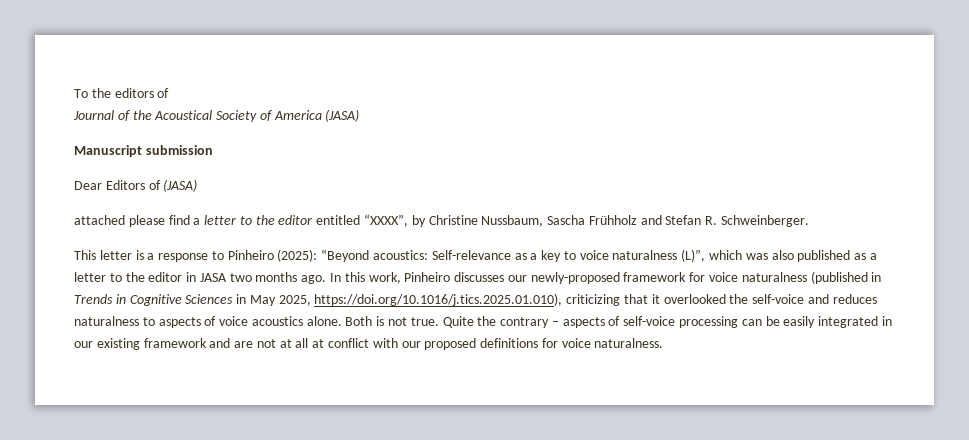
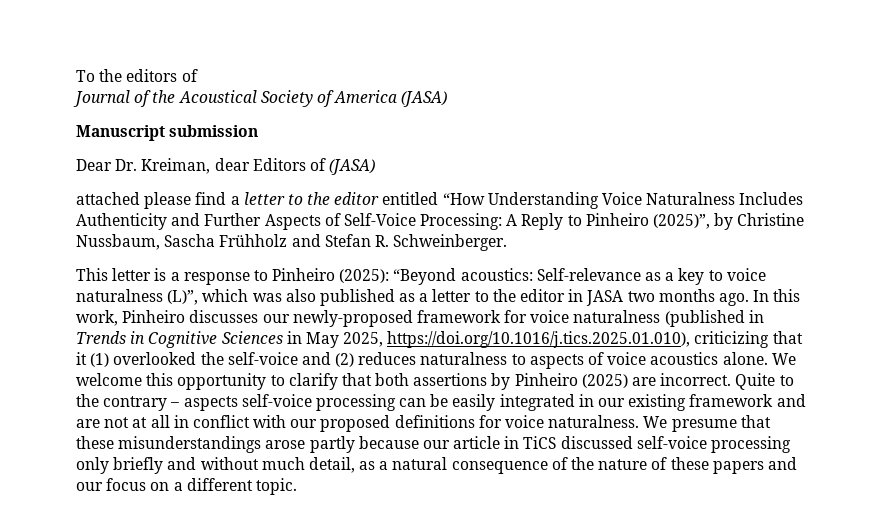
- Dear Editors of (JASA)
+ Dear Dr. Kreiman, dear Editors of (JASA)
- attached please find a letter to the editor entitled “XXXX”, by Christine Nussbaum, Sascha Frühholz and Stefan R. Schweinberger.
+ attached please find a letter to the editor entitled “How Understanding Voice Naturalness Includes Authenticity and Further Aspects of Self-Voice Processing: A Reply to Pinheiro (2025)”, by Christine Nussbaum, Sascha Frühholz and Stefan R. Schweinberger.
- In this work, Pinheiro discusses our newly-proposed framework for voice naturalness (published in Trends in Cognitive Sciences in May 2025, https://doi.org/10.1016/j.tics.2025.01.010), criticizing that it overlooked the self-voice and reduces naturalness to aspects of voice acoustics alone.
+ In this work, Pinheiro discusses our newly-proposed framework for voice naturalness (published in Trends in Cognitive Sciences in May 2025, https://doi.org/10.1016/j.tics.2025.01.010), criticizing that it (1) overlooked the self-voice and (2) reduces naturalness to aspects of voice acoustics alone.
- Both is not true. Quite the contrary – aspects of self-voice processing can be easily integrated in our existing framework and are not at all at conflict with our proposed definitions for voice naturalness.
+ We welcome this opportunity to clarify that both assertions by Pinheiro (2025) are incorrect. Quite to the contrary – aspects self-voice processing can be easily integrated in our existing framework and are not at all in conflict with our proposed definitions for voice naturalness.
+ We presume that these misunderstandings arose partly because our article in TiCS discussed self-voice processing only briefly and without much detail, as a natural consequence of the nature of these papers and our focus on a different topic.

